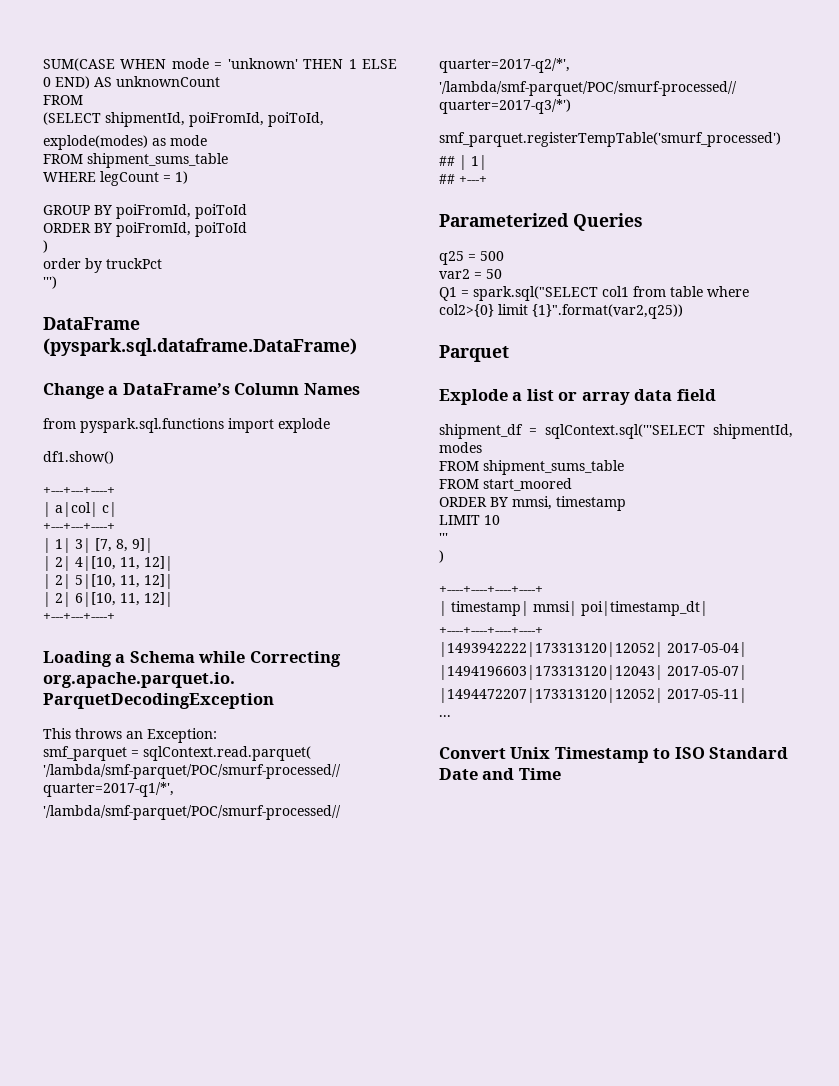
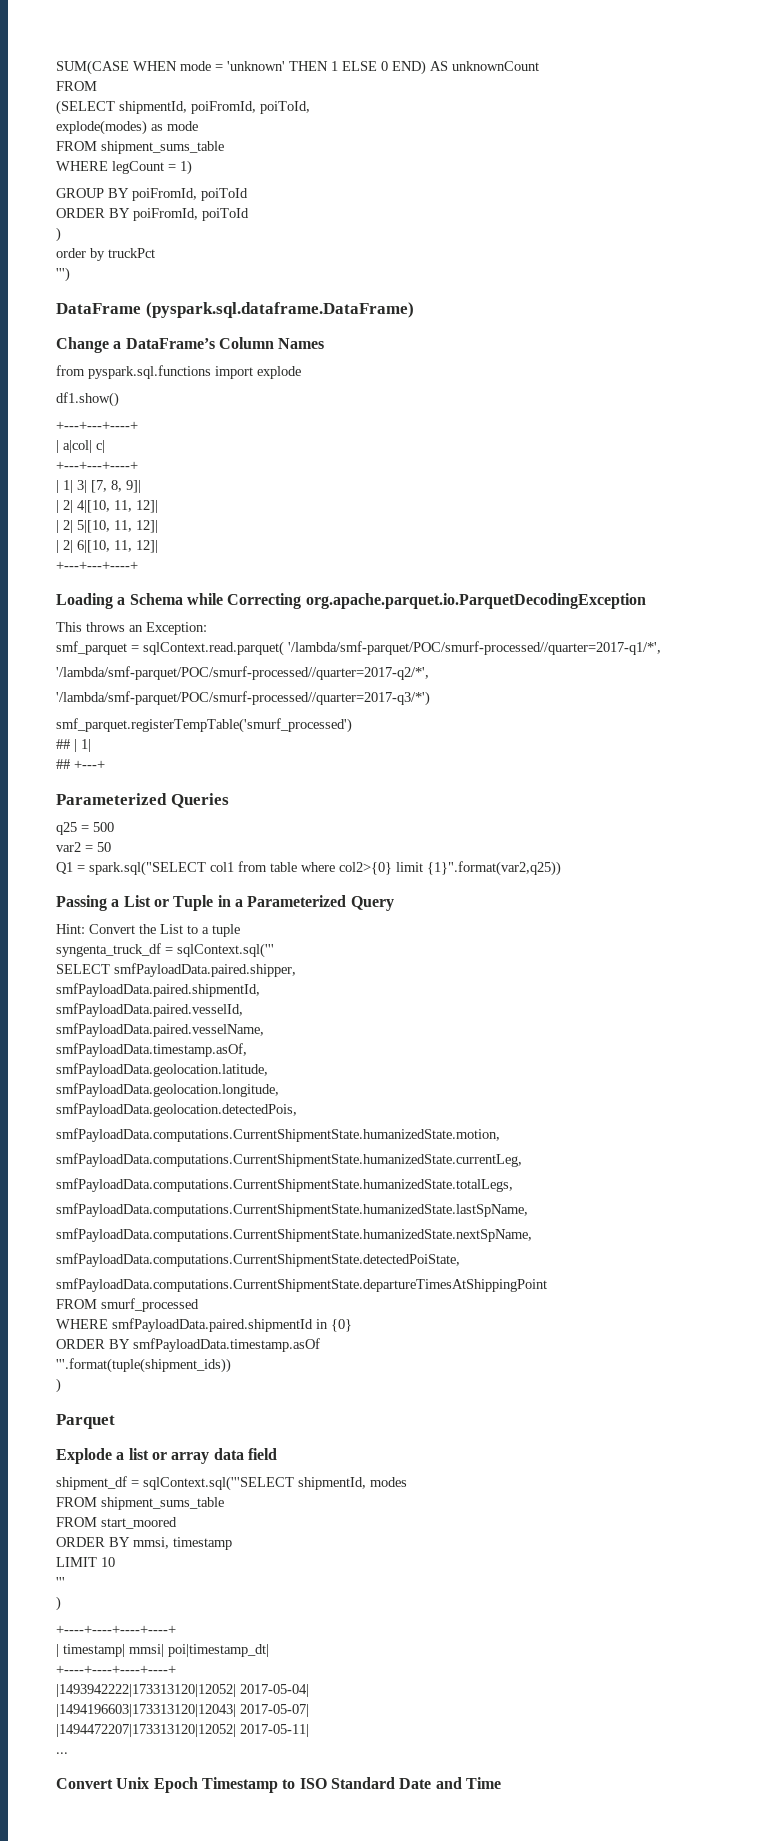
+ Passing a List or Tuple in a Parameterized Query
+ Hint: Convert the List to a tuple
+ syngenta_truck_df = sqlContext.sql('''
+ SELECT smfPayloadData.paired.shipper,
+ smfPayloadData.paired.shipmentId,
+ smfPayloadData.paired.vesselId,
+ smfPayloadData.paired.vesselName,
+ smfPayloadData.timestamp.asOf,
+ smfPayloadData.geolocation.latitude,
+ smfPayloadData.geolocation.longitude,
+ smfPayloadData.geolocation.detectedPois,
+ smfPayloadData.computations.CurrentShipmentState.humanizedState.motion,
+ smfPayloadData.computations.CurrentShipmentState.humanizedState.currentLeg,
+ smfPayloadData.computations.CurrentShipmentState.humanizedState.totalLegs,
+ smfPayloadData.computations.CurrentShipmentState.humanizedState.lastSpName,
+ smfPayloadData.computations.CurrentShipmentState.humanizedState.nextSpName,
+ smfPayloadData.computations.CurrentShipmentState.detectedPoiState,
+ smfPayloadData.computations.CurrentShipmentState.departureTimesAtShippingPoint
+ FROM smurf_processed
+ WHERE smfPayloadData.paired.shipmentId in {0}
+ ORDER BY smfPayloadData.timestamp.asOf
+ '''.format(tuple(shipment_ids))
+ )
- Convert Unix Timestamp to ISO Standard Date and Time
+ Convert Unix Epoch Timestamp to ISO Standard Date and Time

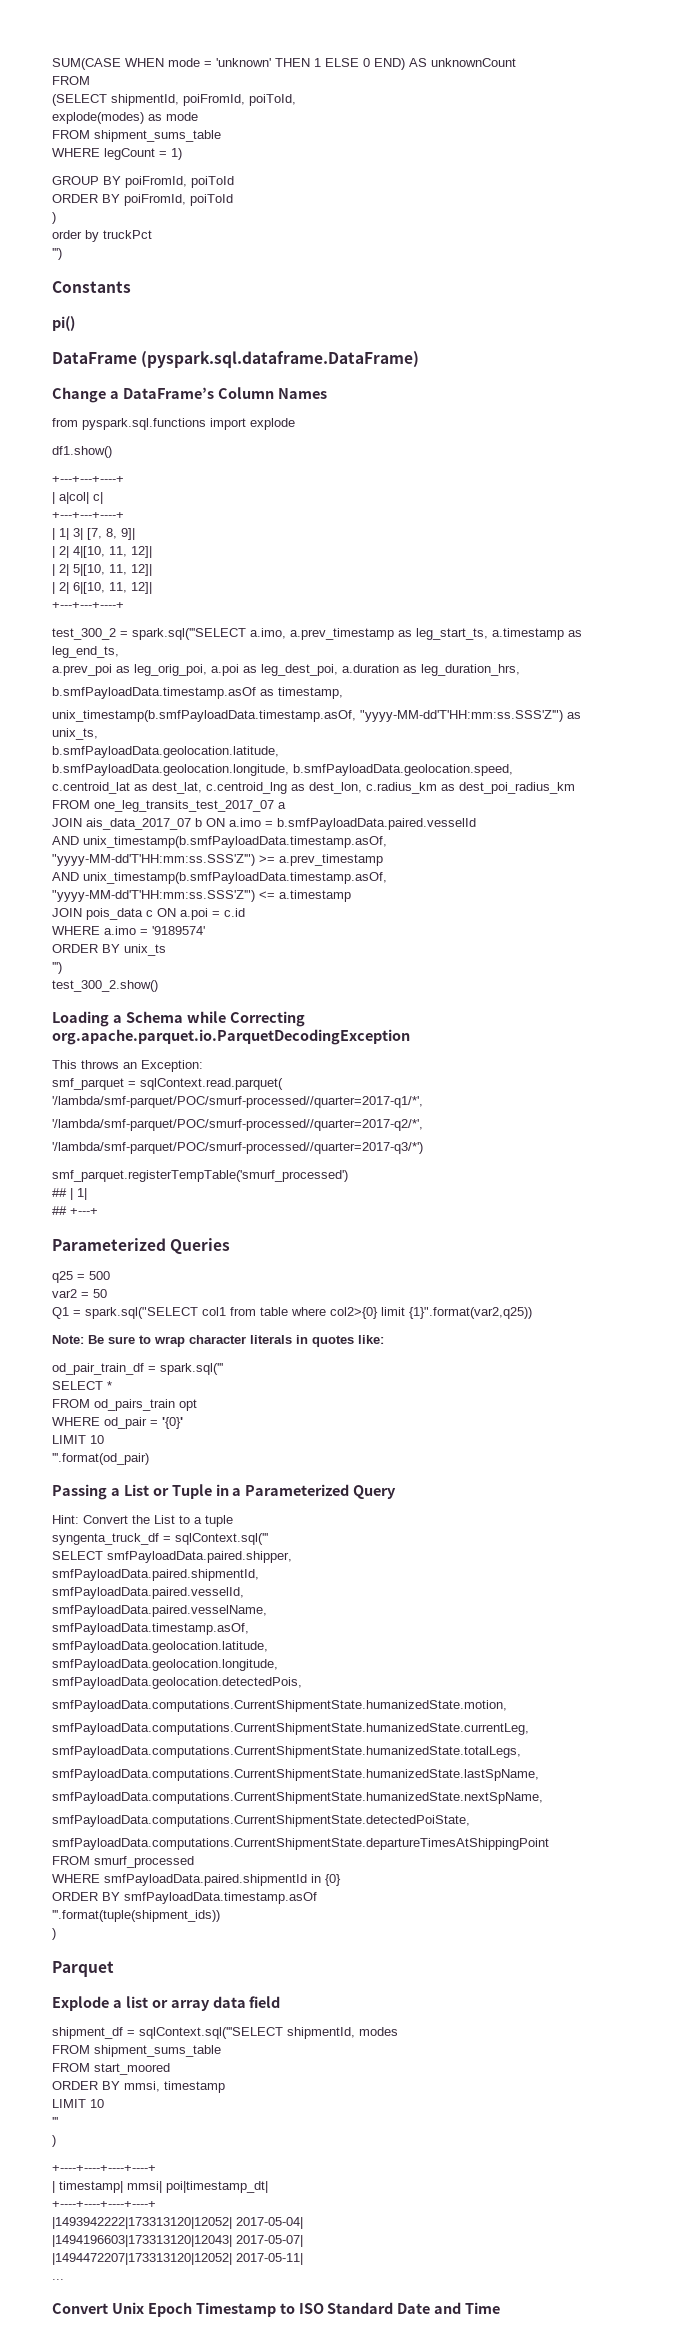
+ Constants
+ pi()
+ test_300_2 = spark.sql('''SELECT a.imo, a.prev_timestamp as leg_start_ts, a.timestamp as leg_end_ts,
+ a.prev_poi as leg_orig_poi, a.poi as leg_dest_poi, a.duration as leg_duration_hrs,
+ b.smfPayloadData.timestamp.asOf as timestamp,
+ unix_timestamp(b.smfPayloadData.timestamp.asOf, "yyyy-MM-dd'T'HH:mm:ss.SSS'Z'") as unix_ts,
+ b.smfPayloadData.geolocation.latitude,
+ b.smfPayloadData.geolocation.longitude, b.smfPayloadData.geolocation.speed,
+ c.centroid_lat as dest_lat, c.centroid_lng as dest_lon, c.radius_km as dest_poi_radius_km
+ FROM one_leg_transits_test_2017_07 a
+ JOIN ais_data_2017_07 b ON a.imo = b.smfPayloadData.paired.vesselId
+ AND unix_timestamp(b.smfPayloadData.timestamp.asOf,
+ "yyyy-MM-dd'T'HH:mm:ss.SSS'Z'") >= a.prev_timestamp
+ AND unix_timestamp(b.smfPayloadData.timestamp.asOf,
+ "yyyy-MM-dd'T'HH:mm:ss.SSS'Z'") <= a.timestamp
+ JOIN pois_data c ON a.poi = c.id
+ WHERE a.imo = '9189574'
+ ORDER BY unix_ts
+ ''')
+ test_300_2.show()
+ Note: Be sure to wrap character literals in quotes like:
+ od_pair_train_df = spark.sql('''
+ SELECT *
+ FROM od_pairs_train opt
+ WHERE od_pair = '{0}'
+ LIMIT 10
+ '''.format(od_pair)

